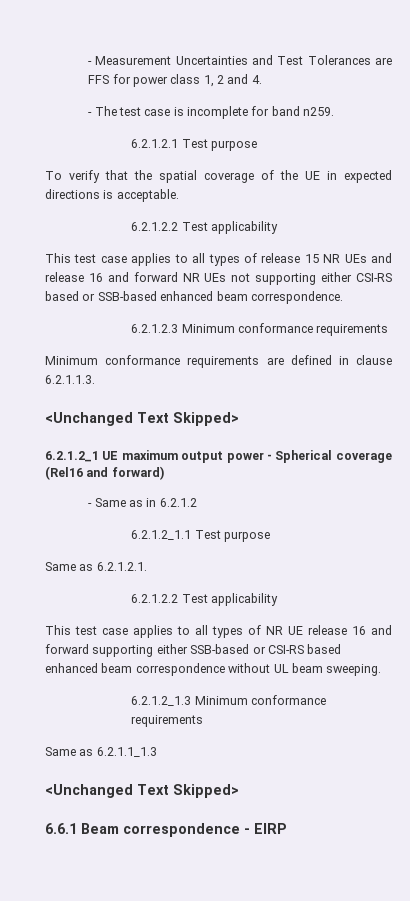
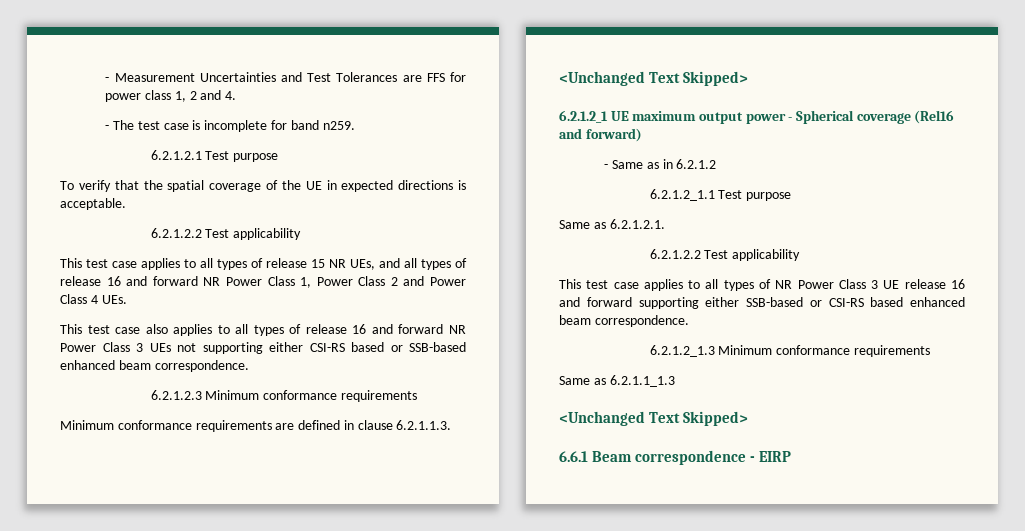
- This test case applies to all types of release 15 NR UEs and release 16 and forward NR UEs not supporting either CSI-RS based or SSB-based enhanced beam correspondence.
+ This test case applies to all types of release 15 NR UEs, and all types of release 16 and forward NR Power Class 1, Power Class 2 and Power Class 4 UEs.
+ This test case also applies to all types of release 16 and forward NR Power Class 3 UEs not supporting either CSI-RS based or SSB-based enhanced beam correspondence.
- This test case applies to all types of NR UE release 16 and forward supporting either SSB-based or CSI-RS based enhanced beam correspondence without UL beam sweeping.
+ This test case applies to all types of NR Power Class 3 UE release 16 and forward supporting either SSB-based or CSI-RS based enhanced beam correspondence.

